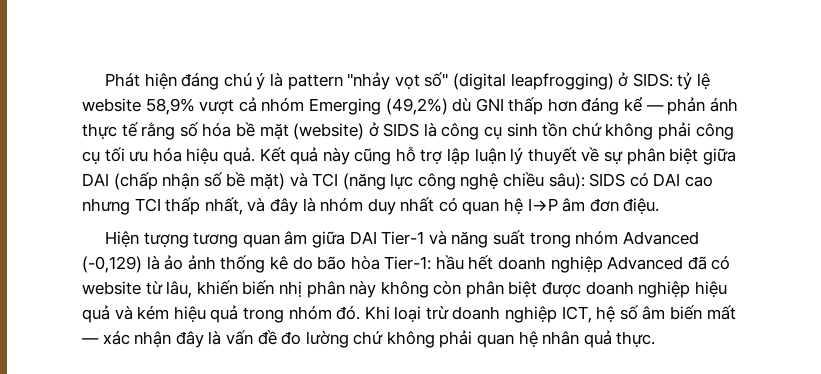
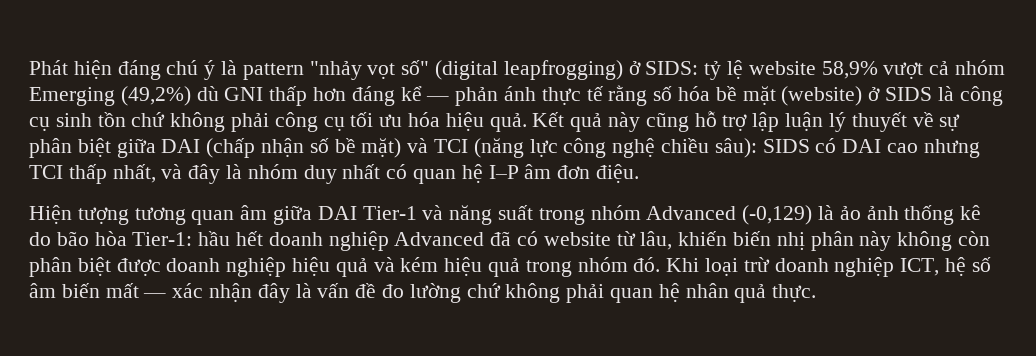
- Kết quả này cũng hỗ trợ lập luận lý thuyết về sự phân biệt giữa DAI (chấp nhận số bề mặt) và TCI (năng lực công nghệ chiều sâu): SIDS có DAI cao nhưng TCI thấp nhất, và đây là nhóm duy nhất có quan hệ I→P âm đơn điệu.
+ Kết quả này cũng hỗ trợ lập luận lý thuyết về sự phân biệt giữa DAI (chấp nhận số bề mặt) và TCI (năng lực công nghệ chiều sâu): SIDS có DAI cao nhưng TCI thấp nhất, và đây là nhóm duy nhất có quan hệ I–P âm đơn điệu.

